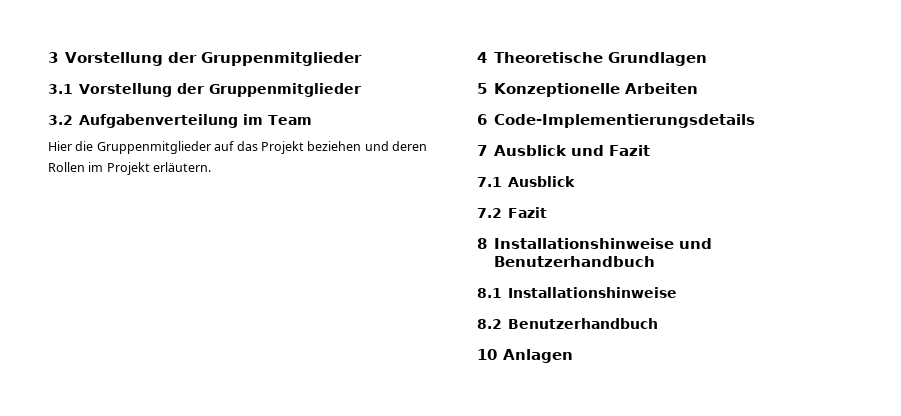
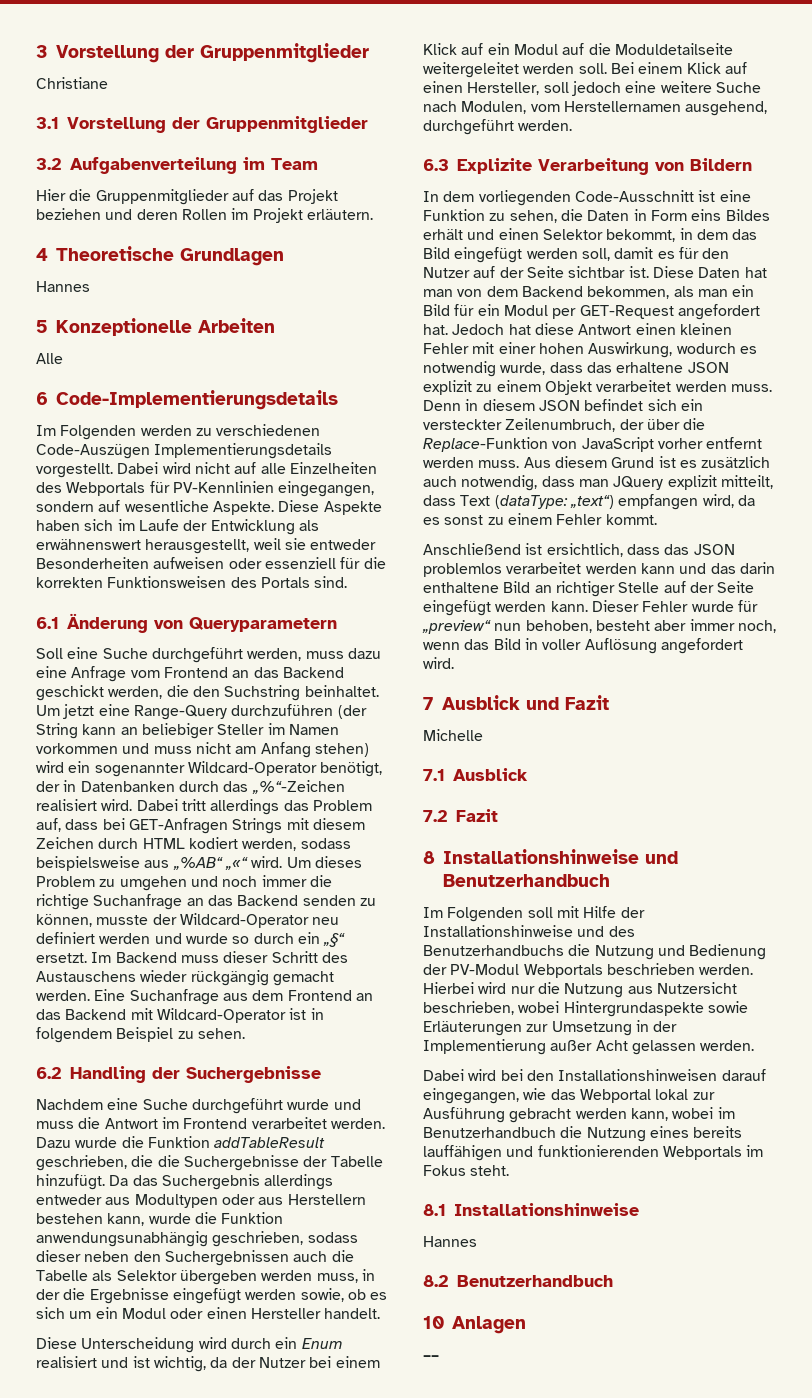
+ Christiane
  4 Theoretische Grundlagen
+ Hannes
+ Alle
+ Im Folgenden werden zu verschiedenen Code-Auszügen Implementierungsdetails vorgestellt. Dabei wird nicht auf alle Einzelheiten des Webportals für PV-Kennlinien eingegangen, sondern auf wesentliche Aspekte. Diese Aspekte haben sich im Laufe der Entwicklung als erwähnenswert herausgestellt, weil sie entweder Besonderheiten aufweisen oder essenziell für die korrekten Funktionsweisen des Portals sind.
+ 6.1 Änderung von Queryparametern
+ Soll eine Suche durchgeführt werden, muss dazu eine Anfrage vom Frontend an das Backend geschickt werden, die den Suchstring beinhaltet. Um jetzt eine Range-Query durchzuführen (der String kann an beliebiger Steller im Namen vorkommen und muss nicht am Anfang stehen) wird ein sogenannter Wildcard-Operator benötigt, der in Datenbanken durch das „%“-Zeichen realisiert wird. Dabei tritt allerdings das Problem auf, dass bei GET-Anfragen Strings mit diesem Zeichen durch HTML kodiert werden, sodass beispielsweise aus „%AB“ „«“ wird. Um dieses Problem zu umgehen und noch immer die richtige Suchanfrage an das Backend senden zu können, musste der Wildcard-Operator neu definiert werden und wurde so durch ein „§“ ersetzt. Im Backend muss dieser Schritt des Austauschens wieder rückgängig gemacht werden. Eine Suchanfrage aus dem Frontend an das Backend mit Wildcard-Operator ist in folgendem Beispiel zu sehen.
+ 6.2 Handling der Suchergebnisse
+ Nachdem eine Suche durchgeführt wurde und muss die Antwort im Frontend verarbeitet werden. Dazu wurde die Funktion addTableResult geschrieben, die die Suchergebnisse der Tabelle hinzufügt. Da das Suchergebnis allerdings entweder aus Modultypen oder aus Herstellern bestehen kann, wurde die Funktion anwendungsunabhängig geschrieben, sodass dieser neben den Suchergebnissen auch die Tabelle als Selektor übergeben werden muss, in der die Ergebnisse eingefügt werden sowie, ob es sich um ein Modul oder einen Hersteller handelt.
+ Diese Unterscheidung wird durch ein Enum realisiert und ist wichtig, da der Nutzer bei einem Klick auf ein Modul auf die Moduldetailseite weitergeleitet werden soll. Bei einem Klick auf einen Hersteller, soll jedoch eine weitere Suche nach Modulen, vom Herstellernamen ausgehend, durchgeführt werden.
+ 6.3 Explizite Verarbeitung von Bildern
+ In dem vorliegenden Code-Ausschnitt ist eine Funktion zu sehen, die Daten in Form eins Bildes erhält und einen Selektor bekommt, in dem das Bild eingefügt werden soll, damit es für den Nutzer auf der Seite sichtbar ist. Diese Daten hat man von dem Backend bekommen, als man ein Bild für ein Modul per GET-Request angefordert hat. Jedoch hat diese Antwort einen kleinen Fehler mit einer hohen Auswirkung, wodurch es notwendig wurde, dass das erhaltene JSON explizit zu einem Objekt verarbeitet werden muss. Denn in diesem JSON befindet sich ein versteckter Zeilenumbruch, der über die Replace-Funktion von JavaScript vorher entfernt werden muss. Aus diesem Grund ist es zusätzlich auch notwendig, dass man JQuery explizit mitteilt, dass Text (dataType: „text“) empfangen wird, da es sonst zu einem Fehler kommt.
+ Anschließend ist ersichtlich, dass das JSON problemlos verarbeitet werden kann und das darin enthaltene Bild an richtiger Stelle auf der Seite eingefügt werden kann. Dieser Fehler wurde für „preview“ nun behoben, besteht aber immer noch, wenn das Bild in voller Auflösung angefordert wird.
+ Michelle
+ Im Folgenden soll mit Hilfe der Installationshinweise und des Benutzerhandbuchs die Nutzung und Bedienung der PV-Modul Webportals beschrieben werden. Hierbei wird nur die Nutzung aus Nutzersicht beschrieben, wobei Hintergrundaspekte sowie Erläuterungen zur Umsetzung in der Implementierung außer Acht gelassen werden.
+ Dabei wird bei den Installationshinweisen darauf eingegangen, wie das Webportal lokal zur Ausführung gebracht werden kann, wobei im Benutzerhandbuch die Nutzung eines bereits lauffähigen und funktionierenden Webportals im Fokus steht.
  8.1 Installationshinweise
+ Hannes
+ ––

